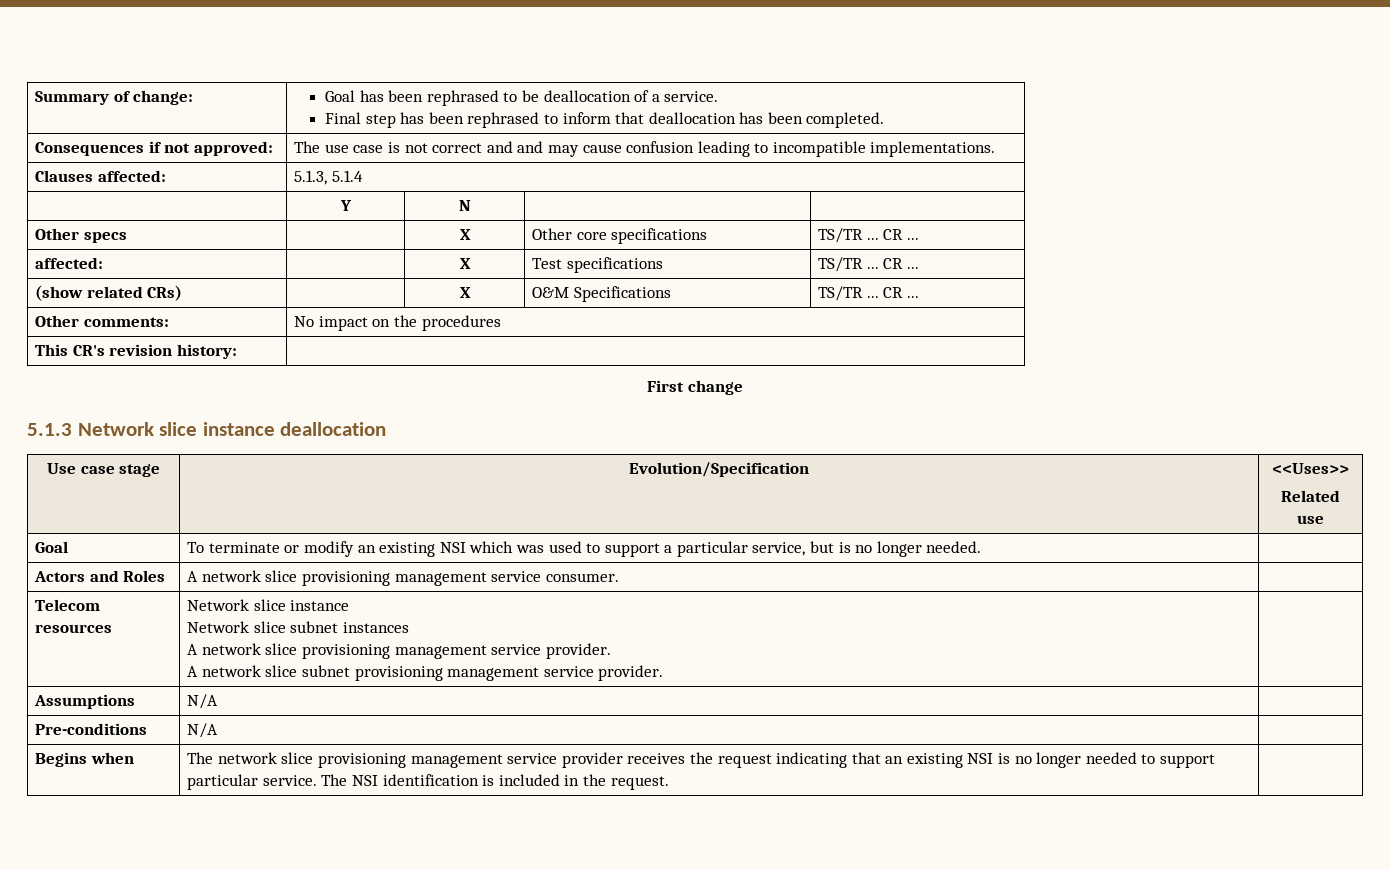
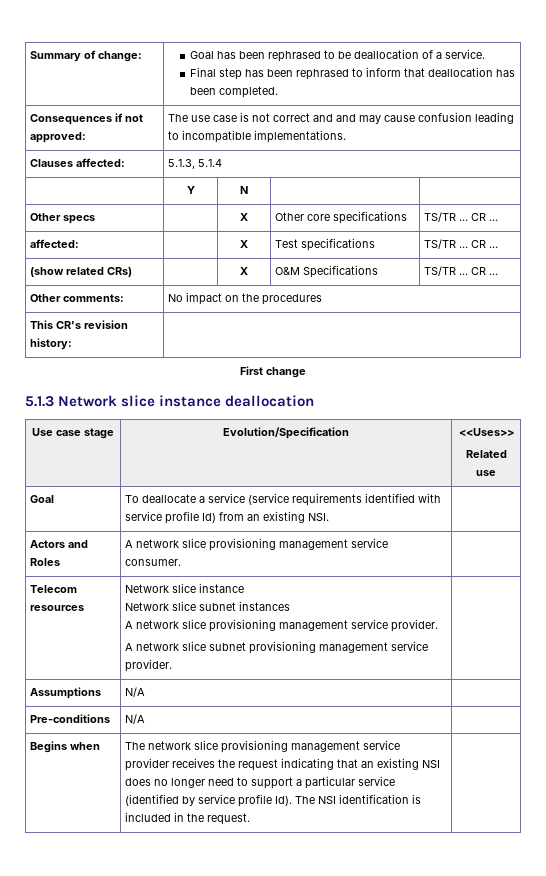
- Goal | To terminate or modify an existing NSI which was used to support a particular service, but is no longer needed. |
+ Goal | To deallocate a service (service requirements identified with service profile Id) from an existing NSI. |
- Begins when | The network slice provisioning management service provider receives the request indicating that an existing NSI is no longer needed to support particular service. The NSI identification is included in the request. |
+ Begins when | The network slice provisioning management service provider receives the request indicating that an existing NSI does no longer need to support a particular service (identified by service profile Id). The NSI identification is included in the request. |

